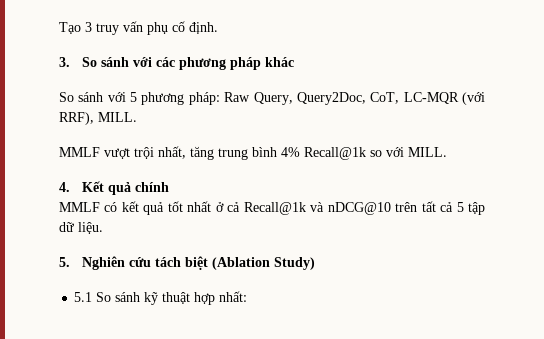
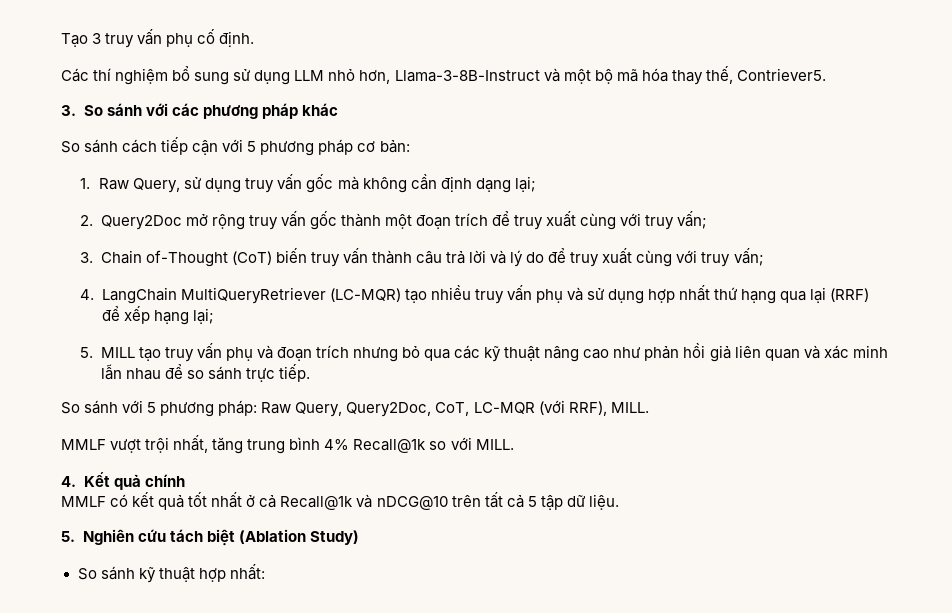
+ Các thí nghiệm bổ sung sử dụng LLM nhỏ hơn, Llama-3-8B-Instruct và một bộ mã hóa thay thế, Contriever5.
+ So sánh cách tiếp cận với 5 phương pháp cơ bản:
+ 1. Raw Query, sử dụng truy vấn gốc mà không cần định dạng lại;
+ 2. Query2Doc mở rộng truy vấn gốc thành một đoạn trích để truy xuất cùng với truy vấn;
+ 3. Chain of-Thought (CoT) biến truy vấn thành câu trả lời và lý do để truy xuất cùng với truy vấn;
+ 4. LangChain MultiQueryRetriever (LC-MQR) tạo nhiều truy vấn phụ và sử dụng hợp nhất thứ hạng qua lại (RRF) để xếp hạng lại;
+ 5. MILL tạo truy vấn phụ và đoạn trích nhưng bỏ qua các kỹ thuật nâng cao như phản hồi giả liên quan và xác minh lẫn nhau để so sánh trực tiếp.
- 5.1 So sánh kỹ thuật hợp nhất:
+ So sánh kỹ thuật hợp nhất:

